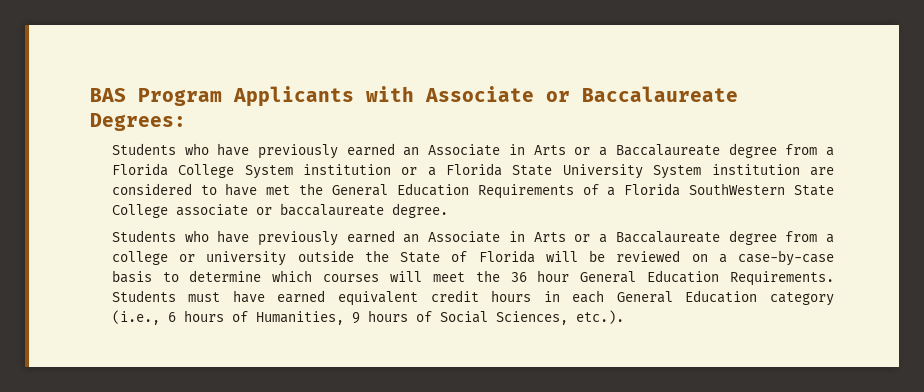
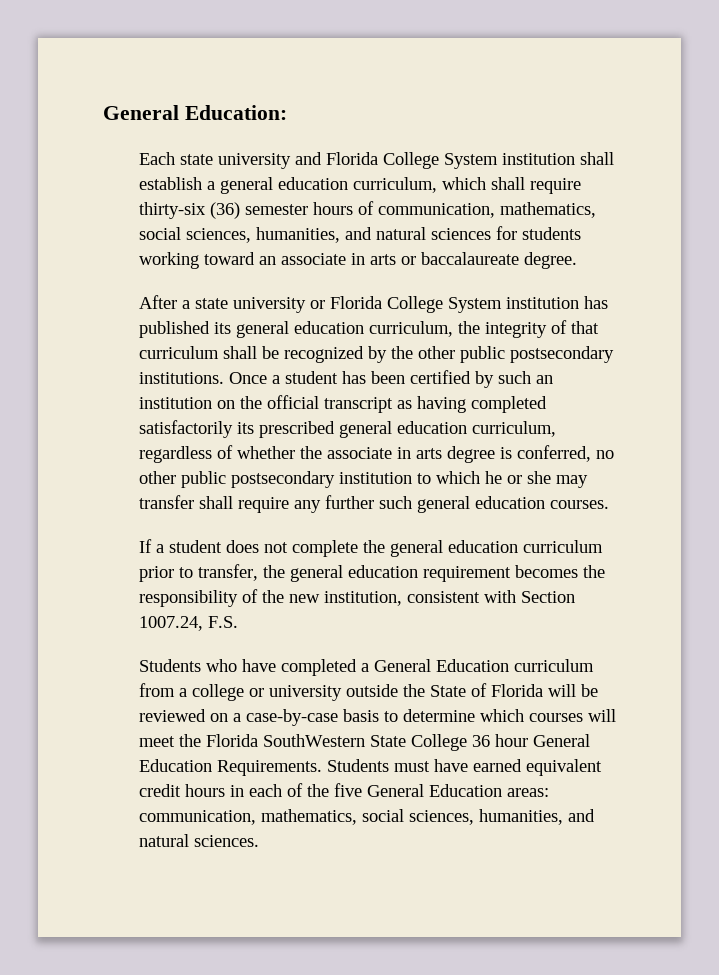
- BAS Program Applicants with Associate or Baccalaureate Degrees:
- Students who have previously earned an Associate in Arts or a Baccalaureate degree from a Florida College System institution or a Florida State University System institution are considered to have met the General Education Requirements of a Florida SouthWestern State College associate or baccalaureate degree.
- Students who have previously earned an Associate in Arts or a Baccalaureate degree from a college or university outside the State of Florida will be reviewed on a case-by-case basis to determine which courses will meet the 36 hour General Education Requirements.
+ General Education:
+ Each state university and Florida College System institution shall establish a general education curriculum, which shall require thirty-six (36) semester hours of communication, mathematics, social sciences, humanities, and natural sciences for students working toward an associate in arts or baccalaureate degree.
+ After a state university or Florida College System institution has published its general education curriculum, the integrity of that curriculum shall be recognized by the other public postsecondary institutions. Once a student has been certified by such an institution on the official transcript as having completed satisfactorily its prescribed general education curriculum, regardless of whether the associate in arts degree is conferred, no other public postsecondary institution to which he or she may transfer shall require any further such general education courses.
+ If a student does not complete the general education curriculum prior to transfer, the general education requirement becomes the responsibility of the new institution, consistent with Section 1007.24, F.S.
+ Students who have completed a General Education curriculum from a college or university outside the State of Florida will be reviewed on a case-by-case basis to determine which courses will meet the Florida SouthWestern State College 36 hour General Education Requirements.
- Students must have earned equivalent credit hours in each General Education category (i.e., 6 hours of Humanities, 9 hours of Social Sciences, etc.).
+ Students must have earned equivalent credit hours in each of the five General Education areas: communication, mathematics, social sciences, humanities, and natural sciences.

